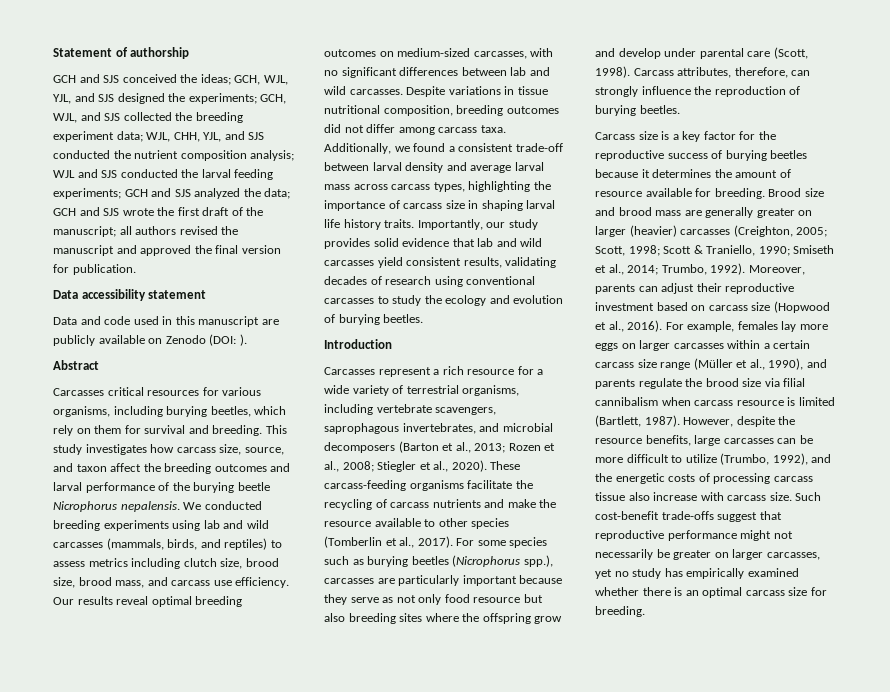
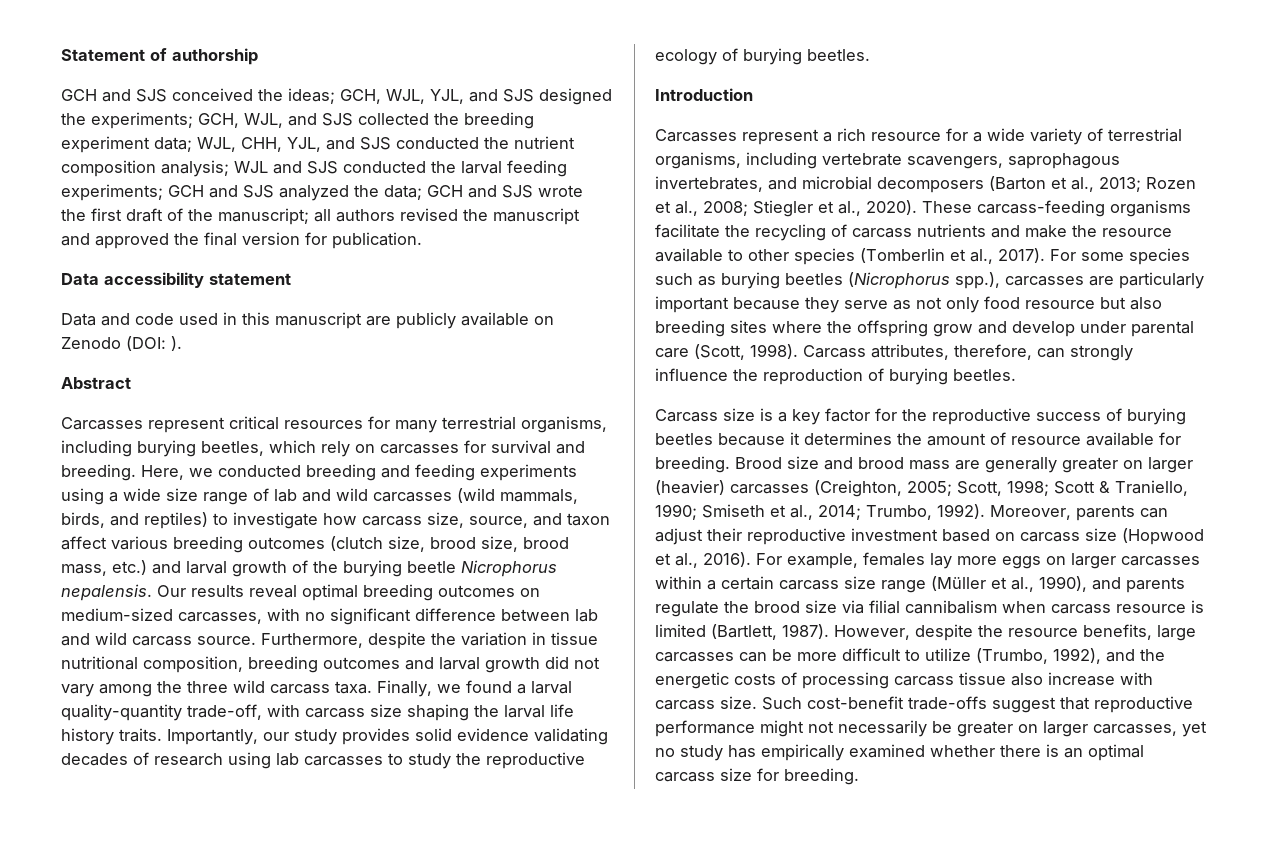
- Carcasses critical resources for various organisms, including burying beetles, which rely on them for survival and breeding.
+ Carcasses represent critical resources for many terrestrial organisms, including burying beetles, which rely on carcasses for survival and breeding.
- This study investigates how carcass size, source, and taxon affect the breeding outcomes and larval performance of the burying beetle Nicrophorus nepalensis.
+ Here, we conducted breeding and feeding experiments using a wide size range of lab and wild carcasses (wild mammals, birds, and reptiles) to investigate how carcass size, source, and taxon affect various breeding outcomes (clutch size, brood size, brood mass, etc.) and larval growth of the burying beetle Nicrophorus nepalensis.
- We conducted breeding experiments using lab and wild carcasses (mammals, birds, and reptiles) to assess metrics including clutch size, brood size, brood mass, and carcass use efficiency.
- Our results reveal optimal breeding outcomes on medium-sized carcasses, with no significant differences between lab and wild carcasses. Despite variations in tissue nutritional composition, breeding outcomes did not differ among carcass taxa.
+ Our results reveal optimal breeding outcomes on medium-sized carcasses, with no significant difference between lab and wild carcass source. Furthermore, despite the variation in tissue nutritional composition, breeding outcomes and larval growth did not vary among the three wild carcass taxa.
- Additionally, we found a consistent trade-off between larval density and average larval mass across carcass types, highlighting the importance of carcass size in shaping larval life history traits.
+ Finally, we found a larval quality-quantity trade-off, with carcass size shaping the larval life history traits.
- Importantly, our study provides solid evidence that lab and wild carcasses yield consistent results, validating decades of research using conventional carcasses to study the ecology and evolution of burying beetles.
+ Importantly, our study provides solid evidence validating decades of research using lab carcasses to study the reproductive ecology of burying beetles.

